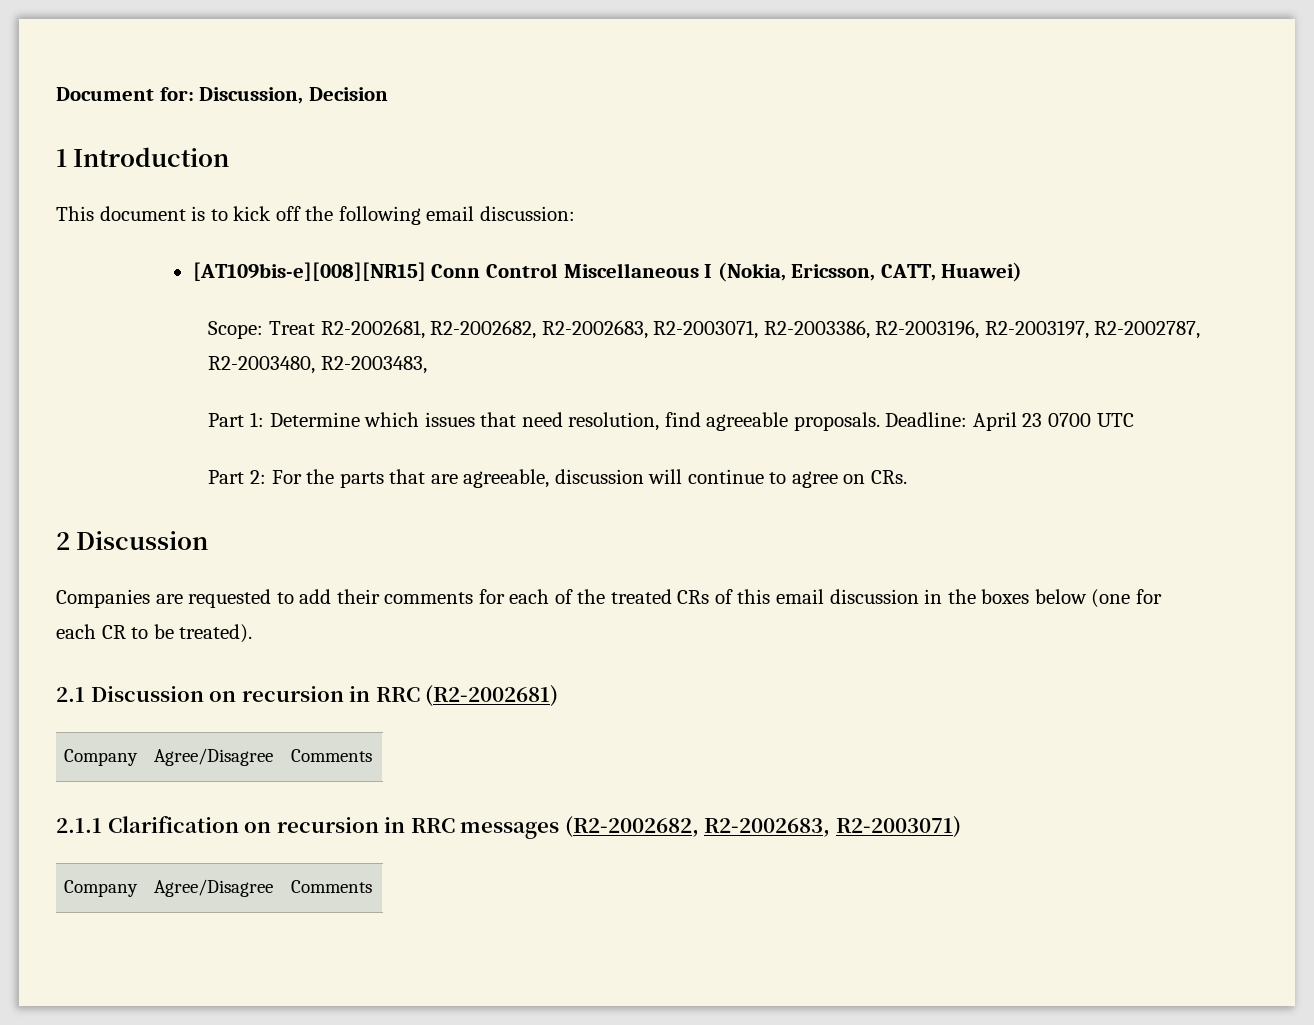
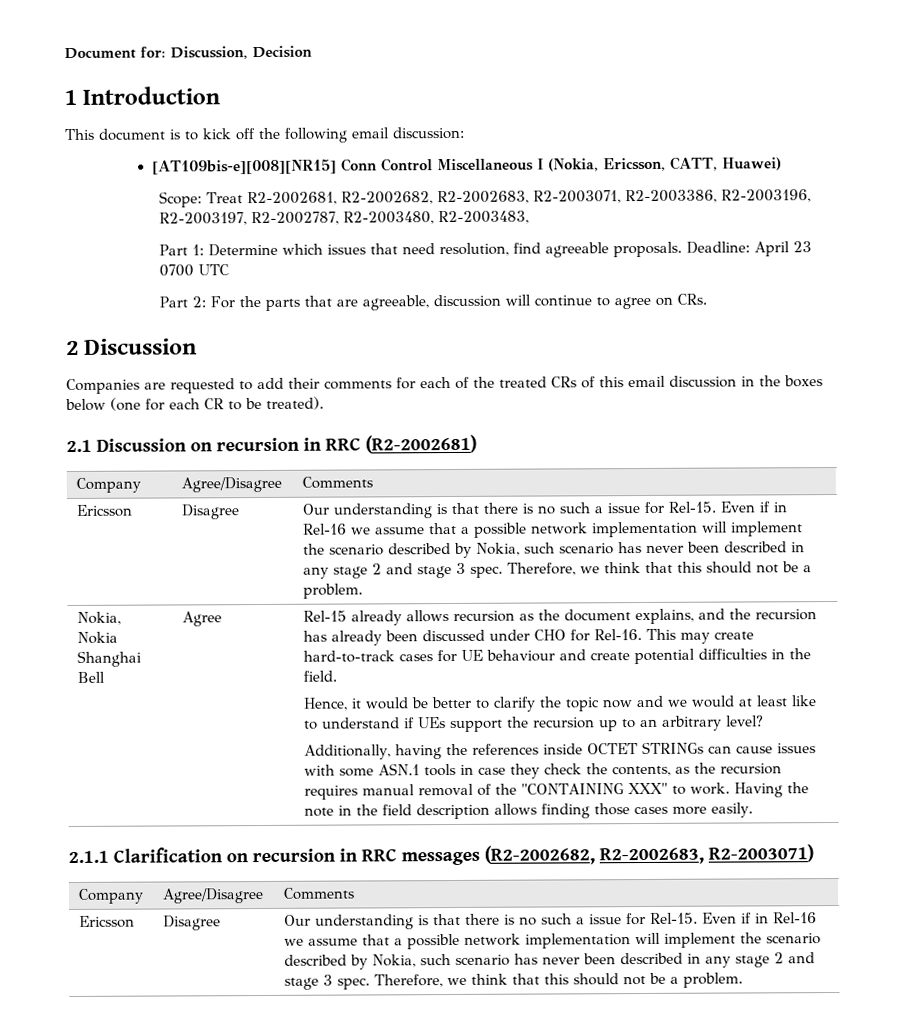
  2.1 Discussion on recursion in RRC (R2-2002681)
  Company | Agree/Disagree | Comments
+ Ericsson | Disagree | Our understanding is that there is no such a issue for Rel-15. Even if in Rel-16 we assume that a possible network implementation will implement the scenario described by Nokia, such scenario has never been described in any stage 2 and stage 3 spec. Therefore, we think that this should not be a problem.
+ Nokia, Nokia Shanghai Bell | Agree | Rel-15 already allows recursion as the document explains, and the recursion has already been discussed under CHO for Rel-16. This may create hard-to-track cases for UE behaviour and create potential difficulties in the field.
+ Hence, it would be better to clarify the topic now and we would at least like to understand if UEs support the recursion up to an arbitrary level?
+ Additionally, having the references inside OCTET STRINGs can cause issues with some ASN.1 tools in case they check the contents, as the recursion requires manual removal of the "CONTAINING XXX" to work. Having the note in the field description allows finding those cases more easily.
  2.1.1 Clarification on recursion in RRC messages (R2-2002682, R2-2002683, R2-2003071)
  Company | Agree/Disagree | Comments
+ Ericsson | Disagree | Our understanding is that there is no such a issue for Rel-15. Even if in Rel-16 we assume that a possible network implementation will implement the scenario described by Nokia, such scenario has never been described in any stage 2 and stage 3 spec. Therefore, we think that this should not be a problem.

